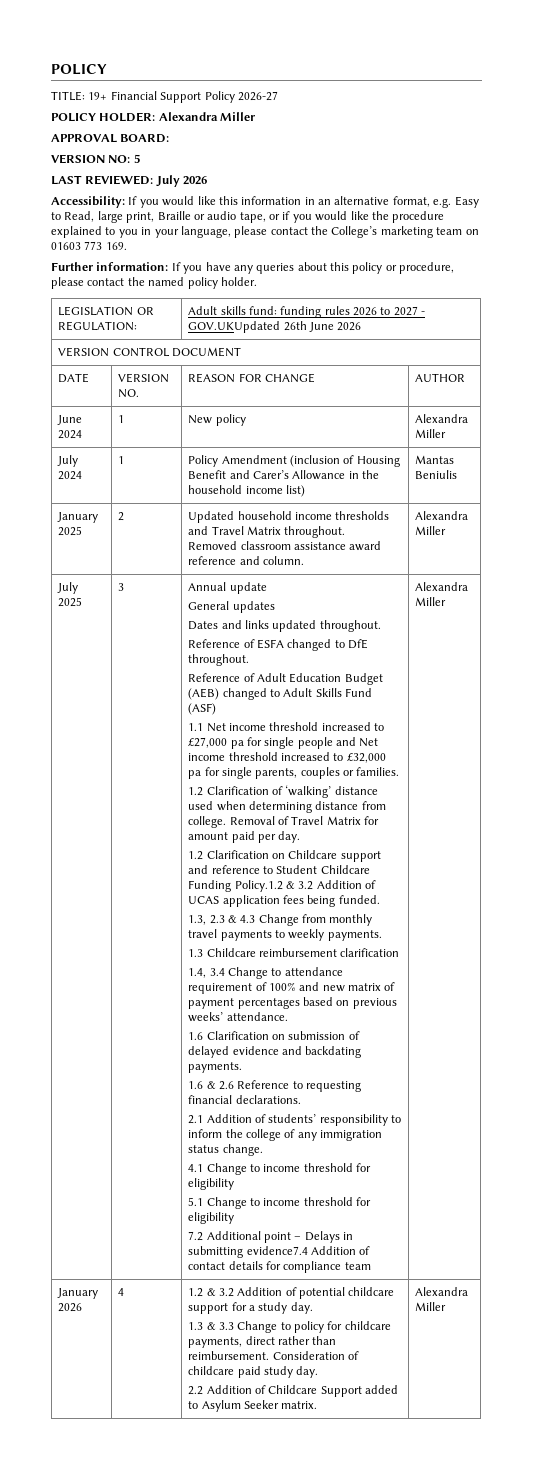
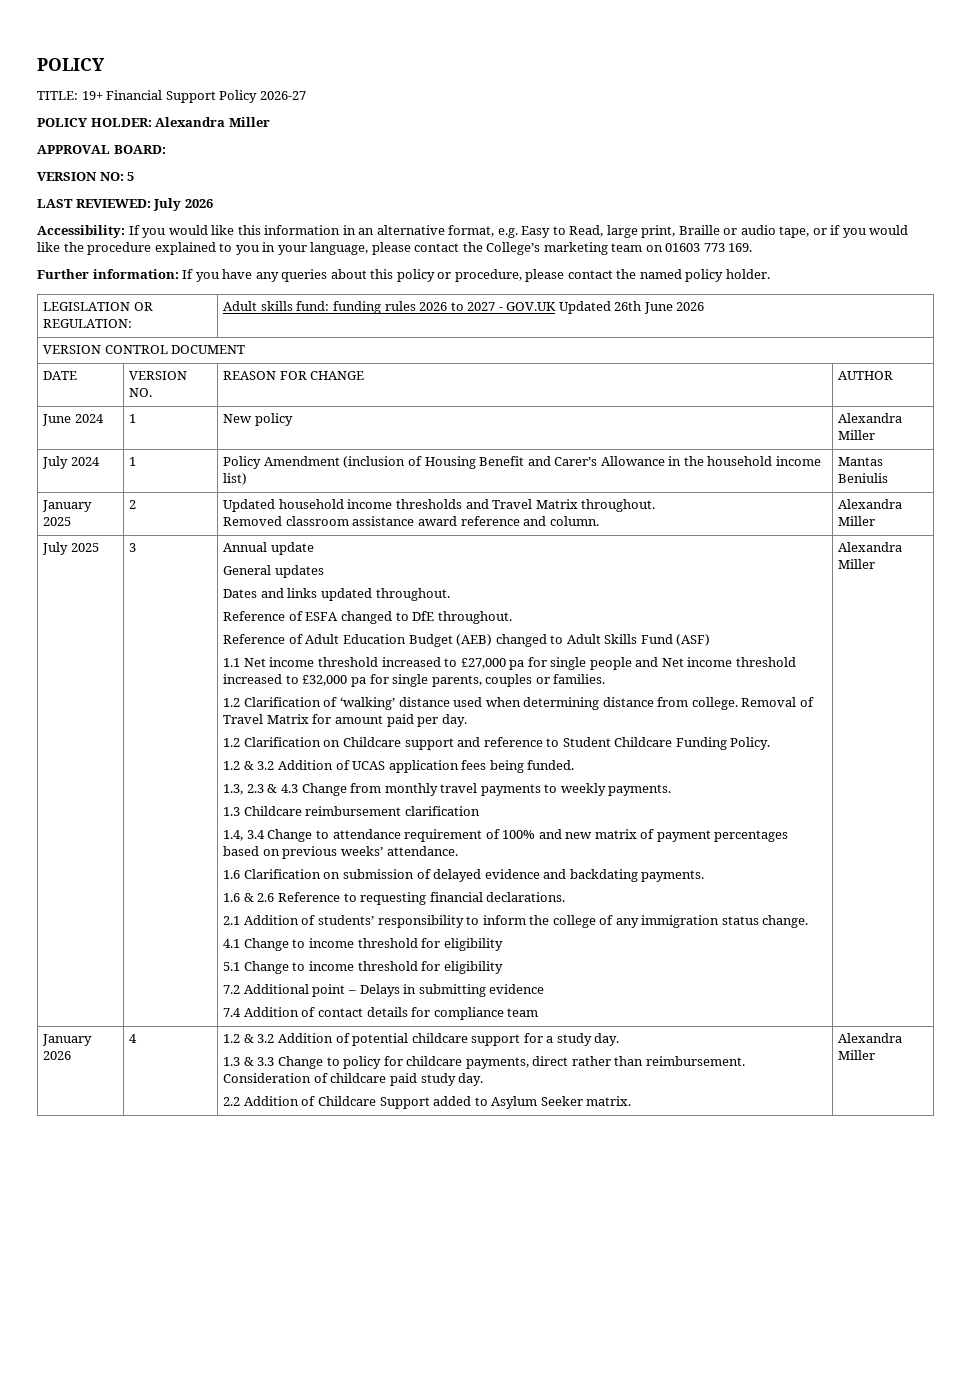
- LEGISLATION OR REGULATION: | Adult skills fund: funding rules 2026 to 2027 - GOV.UKUpdated 26th June 2026
+ LEGISLATION OR REGULATION: | Adult skills fund: funding rules 2026 to 2027 - GOV.UK Updated 26th June 2026
- 1.2 Clarification on Childcare support and reference to Student Childcare Funding Policy.1.2 & 3.2 Addition of UCAS application fees being funded.
+ 1.2 Clarification on Childcare support and reference to Student Childcare Funding Policy.
+ 1.2 & 3.2 Addition of UCAS application fees being funded.
- 7.2 Additional point – Delays in submitting evidence7.4 Addition of contact details for compliance team
+ 7.2 Additional point – Delays in submitting evidence
+ 7.4 Addition of contact details for compliance team

